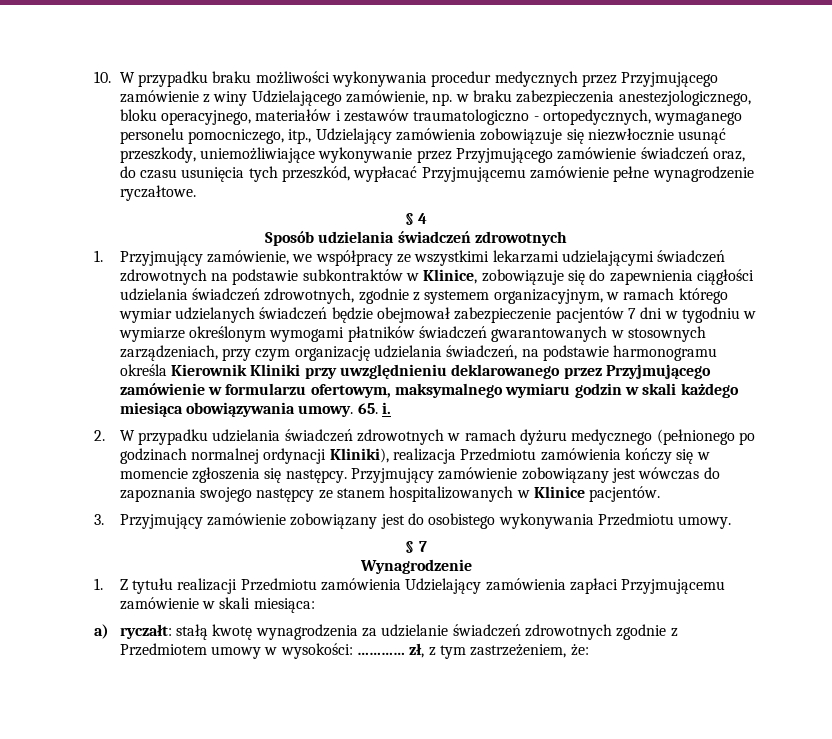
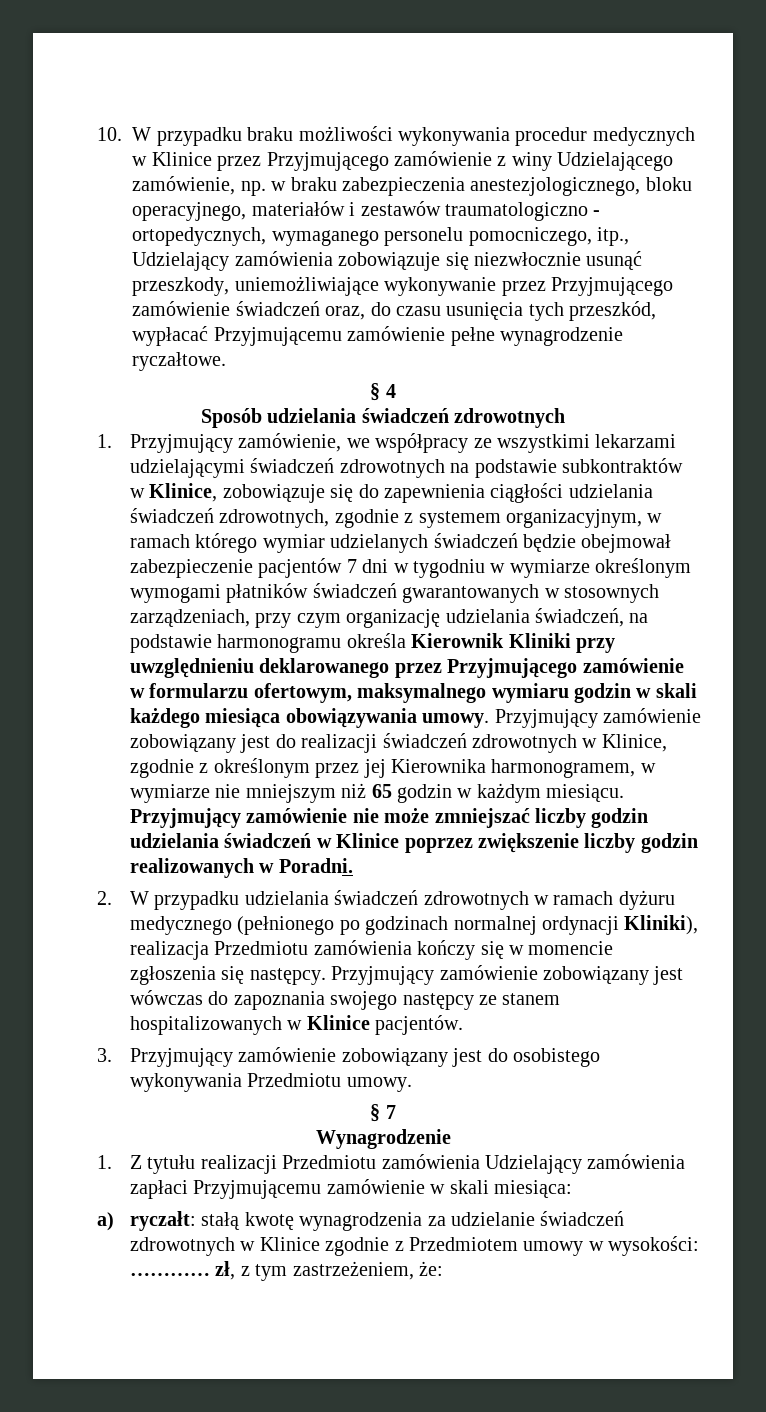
- 10. W przypadku braku możliwości wykonywania procedur medycznych przez Przyjmującego zamówienie z winy Udzielającego zamówienie, np. w braku zabezpieczenia anestezjologicznego, bloku operacyjnego, materiałów i zestawów traumatologiczno - ortopedycznych, wymaganego personelu pomocniczego, itp., Udzielający zamówienia zobowiązuje się niezwłocznie usunąć przeszkody, uniemożliwiające wykonywanie przez Przyjmującego zamówienie świadczeń oraz, do czasu usunięcia tych przeszkód, wypłacać Przyjmującemu zamówienie pełne wynagrodzenie ryczałtowe.
+ 10. W przypadku braku możliwości wykonywania procedur medycznych w Klinice przez Przyjmującego zamówienie z winy Udzielającego zamówienie, np. w braku zabezpieczenia anestezjologicznego, bloku operacyjnego, materiałów i zestawów traumatologiczno - ortopedycznych, wymaganego personelu pomocniczego, itp., Udzielający zamówienia zobowiązuje się niezwłocznie usunąć przeszkody, uniemożliwiające wykonywanie przez Przyjmującego zamówienie świadczeń oraz, do czasu usunięcia tych przeszkód, wypłacać Przyjmującemu zamówienie pełne wynagrodzenie ryczałtowe.
- 65. i.
+ Przyjmujący zamówienie zobowiązany jest do realizacji świadczeń zdrowotnych w Klinice, zgodnie z określonym przez jej Kierownika harmonogramem, w wymiarze nie mniejszym niż 65 godzin w każdym miesiącu. Przyjmujący zamówienie nie może zmniejszać liczby godzin udzielania świadczeń w Klinice poprzez zwiększenie liczby godzin realizowanych w Poradni.
- a) ryczałt: stałą kwotę wynagrodzenia za udzielanie świadczeń zdrowotnych zgodnie z Przedmiotem umowy w wysokości: ………… zł, z tym zastrzeżeniem, że:
+ a) ryczałt: stałą kwotę wynagrodzenia za udzielanie świadczeń zdrowotnych w Klinice zgodnie z Przedmiotem umowy w wysokości: ………… zł, z tym zastrzeżeniem, że:

